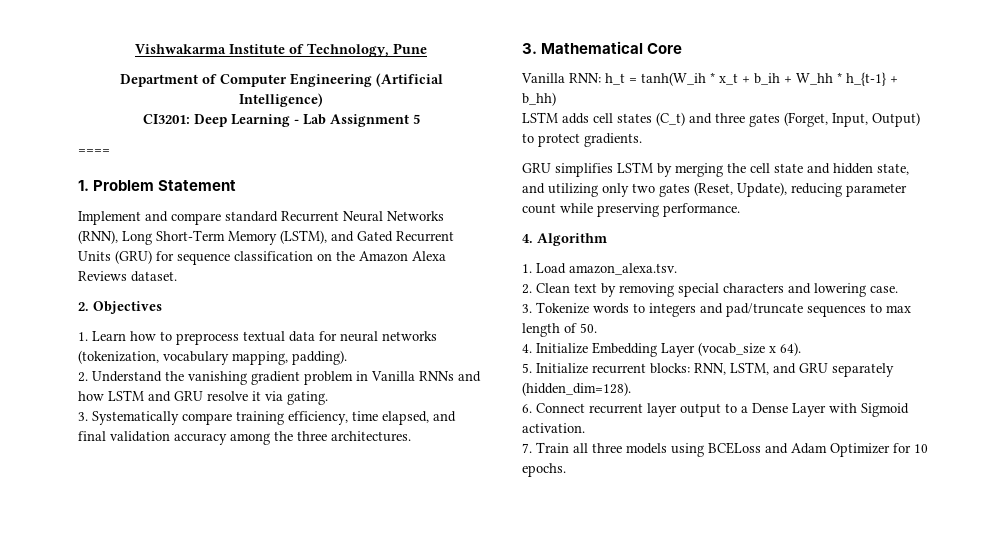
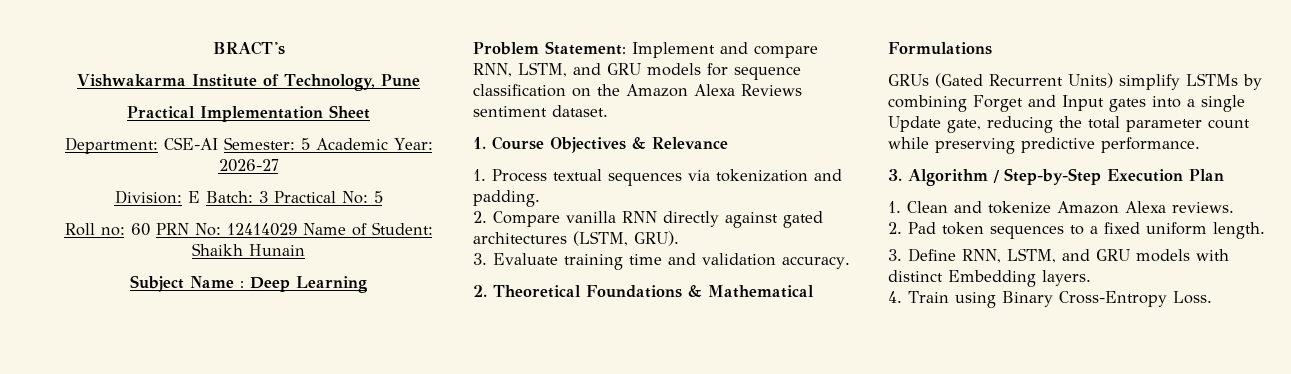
+ BRACT's
- Department of Computer Engineering (Artificial Intelligence)
- CI3201: Deep Learning - Lab Assignment 5
- ====
- 1. Problem Statement
- Implement and compare standard Recurrent Neural Networks (RNN), Long Short-Term Memory (LSTM), and Gated Recurrent Units (GRU) for sequence classification on the Amazon Alexa Reviews dataset.
+ Practical Implementation Sheet
+ Department: CSE-AI Semester: 5 Academic Year: 2026-27
+ Division: E Batch: 3 Practical No: 5
+ Roll no: 60 PRN No: 12414029 Name of Student: Shaikh Hunain
+ Subject Name : Deep Learning
+ Problem Statement: Implement and compare RNN, LSTM, and GRU models for sequence classification on the Amazon Alexa Reviews sentiment dataset.
- 2. Objectives
- 1. Learn how to preprocess textual data for neural networks (tokenization, vocabulary mapping, padding).
- 2. Understand the vanishing gradient problem in Vanilla RNNs and how LSTM and GRU resolve it via gating.
- 3. Systematically compare training efficiency, time elapsed, and final validation accuracy among the three architectures.
- 3. Mathematical Core
- Vanilla RNN: h_t = tanh(W_ih * x_t + b_ih + W_hh * h_{t-1} + b_hh)
- LSTM adds cell states (C_t) and three gates (Forget, Input, Output) to protect gradients.
- GRU simplifies LSTM by merging the cell state and hidden state, and utilizing only two gates (Reset, Update), reducing parameter count while preserving performance.
+ 1. Course Objectives & Relevance
+ 1. Process textual sequences via tokenization and padding.
+ 2. Compare vanilla RNN directly against gated architectures (LSTM, GRU).
+ 3. Evaluate training time and validation accuracy.
+ 2. Theoretical Foundations & Mathematical Formulations
+ GRUs (Gated Recurrent Units) simplify LSTMs by combining Forget and Input gates into a single Update gate, reducing the total parameter count while preserving predictive performance.
- 4. Algorithm
- 1. Load amazon_alexa.tsv.
- 2. Clean text by removing special characters and lowering case.
- 3. Tokenize words to integers and pad/truncate sequences to max length of 50.
- 4. Initialize Embedding Layer (vocab_size x 64).
- 5. Initialize recurrent blocks: RNN, LSTM, and GRU separately (hidden_dim=128).
- 6. Connect recurrent layer output to a Dense Layer with Sigmoid activation.
- 7. Train all three models using BCELoss and Adam Optimizer for 10 epochs.
+ 3. Algorithm / Step-by-Step Execution Plan
+ 1. Clean and tokenize Amazon Alexa reviews.
+ 2. Pad token sequences to a fixed uniform length.
+ 3. Define RNN, LSTM, and GRU models with distinct Embedding layers.
+ 4. Train using Binary Cross-Entropy Loss.

